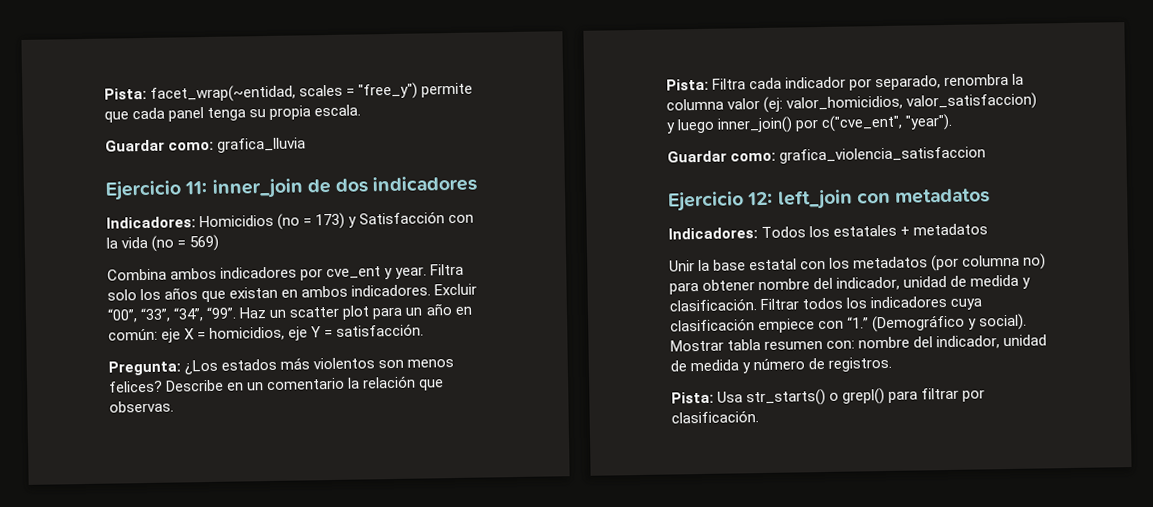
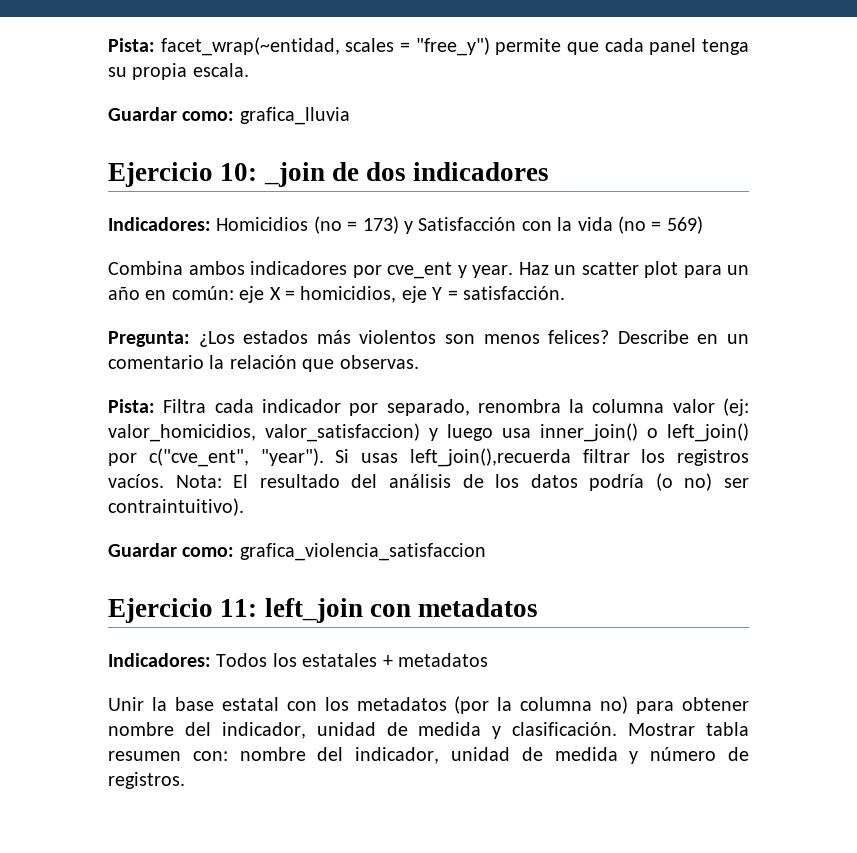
- Ejercicio 11: inner_join de dos indicadores
+ Ejercicio 10: _join de dos indicadores
- Filtra solo los años que existan en ambos indicadores. Excluir “00”, “33”, “34”, “99”.
- Pista: Filtra cada indicador por separado, renombra la columna valor (ej: valor_homicidios, valor_satisfaccion) y luego inner_join() por c("cve_ent", "year").
+ Pista: Filtra cada indicador por separado, renombra la columna valor (ej: valor_homicidios, valor_satisfaccion) y luego usa inner_join() o left_join() por c("cve_ent", "year"). Si usas left_join(),recuerda filtrar los registros vacíos. Nota: El resultado del análisis de los datos podría (o no) ser contraintuitivo).
- Ejercicio 12: left_join con metadatos
+ Ejercicio 11: left_join con metadatos
- Unir la base estatal con los metadatos (por columna no) para obtener nombre del indicador, unidad de medida y clasificación.
+ Unir la base estatal con los metadatos (por la columna no) para obtener nombre del indicador, unidad de medida y clasificación.
- Filtrar todos los indicadores cuya clasificación empiece con “1.” (Demográfico y social).
- Pista: Usa str_starts() o grepl() para filtrar por clasificación.

